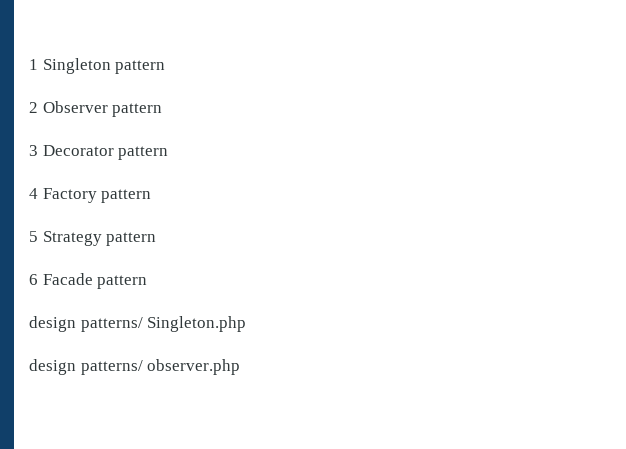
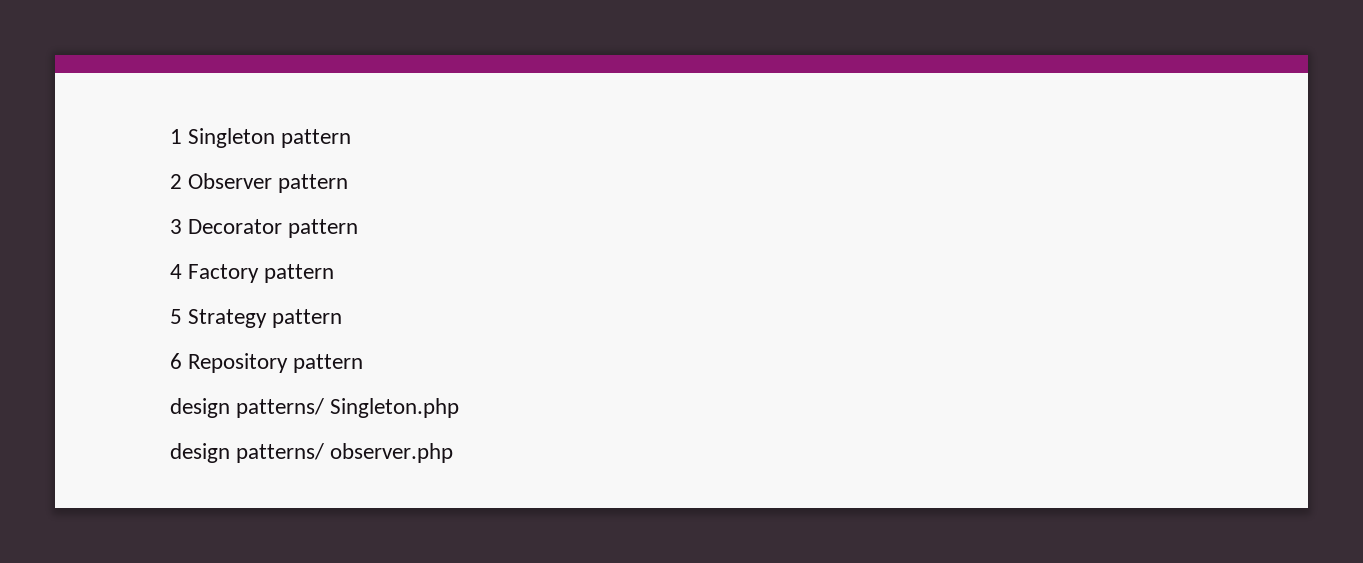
- 6 Facade pattern
+ 6 Repository pattern

